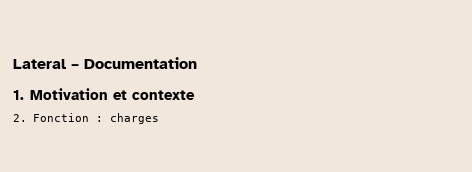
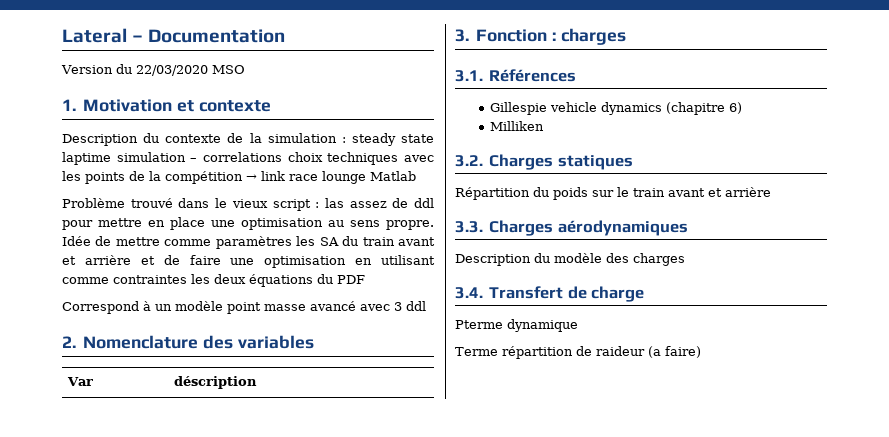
+ Version du 22/03/2020 MSO
- 2. Fonction : charges
+ Description du contexte de la simulation : steady state laptime simulation – correlations choix techniques avec les points de la compétition → link race lounge Matlab
+ Problème trouvé dans le vieux script : las assez de ddl pour mettre en place une optimisation au sens propre. Idée de mettre comme paramètres les SA du train avant et arrière et de faire une optimisation en utilisant comme contraintes les deux équations du PDF
+ Correspond à un modèle point masse avancé avec 3 ddl
+ 2. Nomenclature des variables
+ Var | déscription
+ 3. Fonction : charges
+ 3.1. Références
+ Gillespie vehicle dynamics (chapitre 6)
+ Milliken
+ 3.2. Charges statiques
+ Répartition du poids sur le train avant et arrière
+ 3.3. Charges aérodynamiques
+ Description du modèle des charges
+ 3.4. Transfert de charge
+ Pterme dynamique
+ Terme répartition de raideur (a faire)

